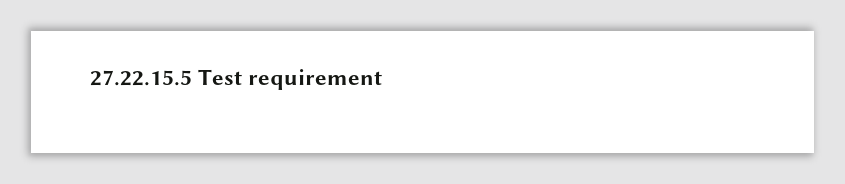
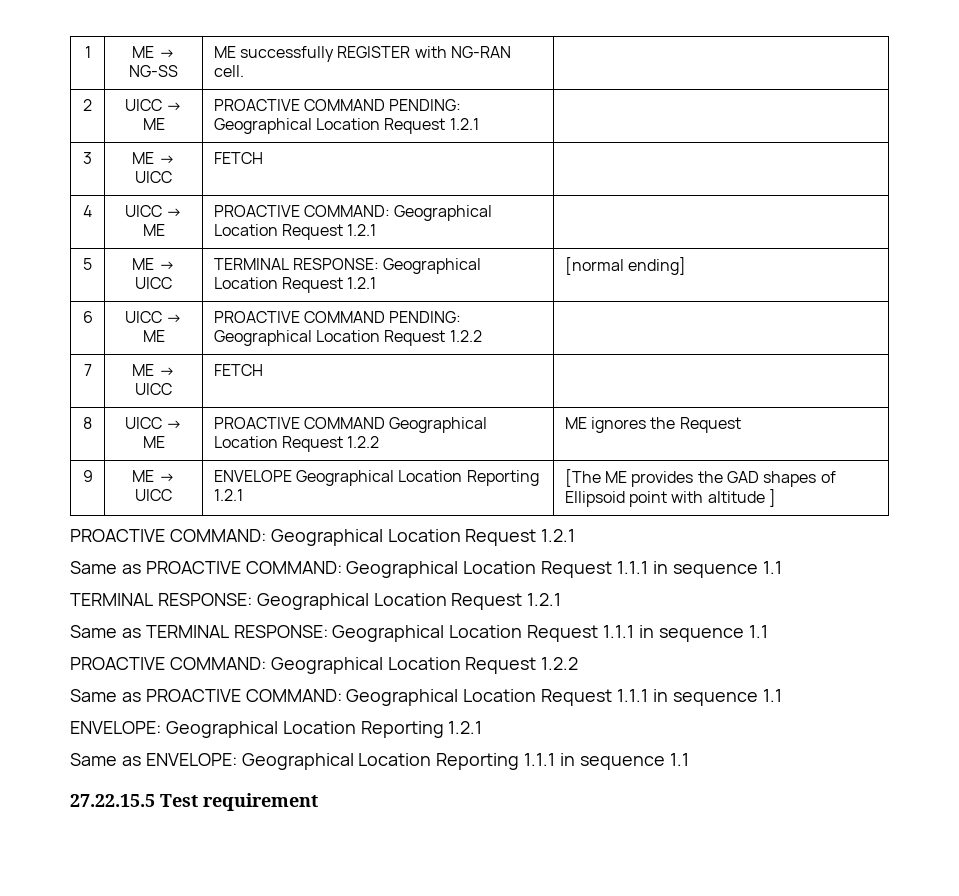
+ 1 | ME → NG-SS | ME successfully REGISTER with NG-RAN cell. |
+ 2 | UICC → ME | PROACTIVE COMMAND PENDING: Geographical Location Request 1.2.1 |
+ 3 | ME → UICC | FETCH |
+ 4 | UICC → ME | PROACTIVE COMMAND: Geographical Location Request 1.2.1 |
+ 5 | ME → UICC | TERMINAL RESPONSE: Geographical Location Request 1.2.1 | [normal ending]
+ 6 | UICC → ME | PROACTIVE COMMAND PENDING: Geographical Location Request 1.2.2 |
+ 7 | ME → UICC | FETCH |
+ 8 | UICC → ME | PROACTIVE COMMAND Geographical Location Request 1.2.2 | ME ignores the Request
+ 9 | ME → UICC | ENVELOPE Geographical Location Reporting 1.2.1 | [The ME provides the GAD shapes of Ellipsoid point with altitude ]
+ PROACTIVE COMMAND: Geographical Location Request 1.2.1
+ Same as PROACTIVE COMMAND: Geographical Location Request 1.1.1 in sequence 1.1
+ TERMINAL RESPONSE: Geographical Location Request 1.2.1
+ Same as TERMINAL RESPONSE: Geographical Location Request 1.1.1 in sequence 1.1
+ PROACTIVE COMMAND: Geographical Location Request 1.2.2
+ Same as PROACTIVE COMMAND: Geographical Location Request 1.1.1 in sequence 1.1
+ ENVELOPE: Geographical Location Reporting 1.2.1
+ Same as ENVELOPE: Geographical Location Reporting 1.1.1 in sequence 1.1

